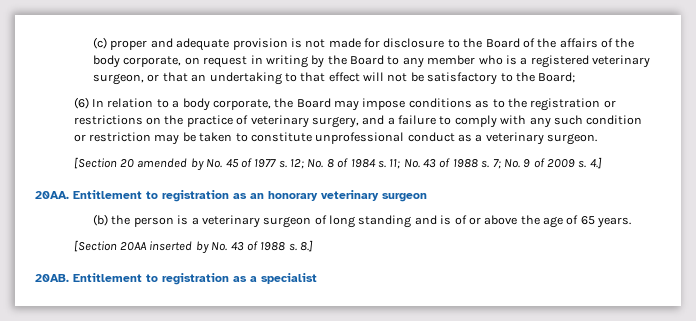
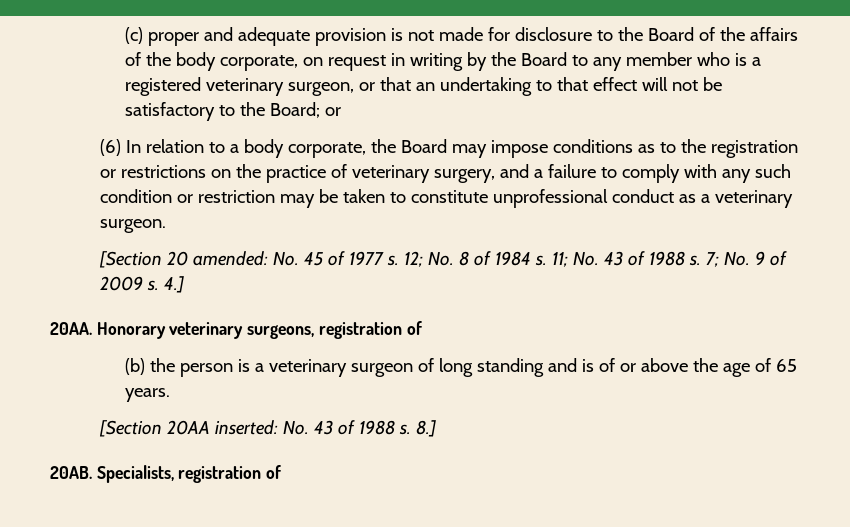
- (c) proper and adequate provision is not made for disclosure to the Board of the affairs of the body corporate, on request in writing by the Board to any member who is a registered veterinary surgeon, or that an undertaking to that effect will not be satisfactory to the Board;
+ (c) proper and adequate provision is not made for disclosure to the Board of the affairs of the body corporate, on request in writing by the Board to any member who is a registered veterinary surgeon, or that an undertaking to that effect will not be satisfactory to the Board; or
- [Section 20 amended by No. 45 of 1977 s.
+ [Section 20 amended: No. 45 of 1977 s.
- Entitlement to registration as an honorary veterinary surgeon
+ Honorary veterinary surgeons, registration of
- [Section 20AA inserted by No. 43 of 1988 s.
+ [Section 20AA inserted: No. 43 of 1988 s.
- Entitlement to registration as a specialist
+ Specialists, registration of

